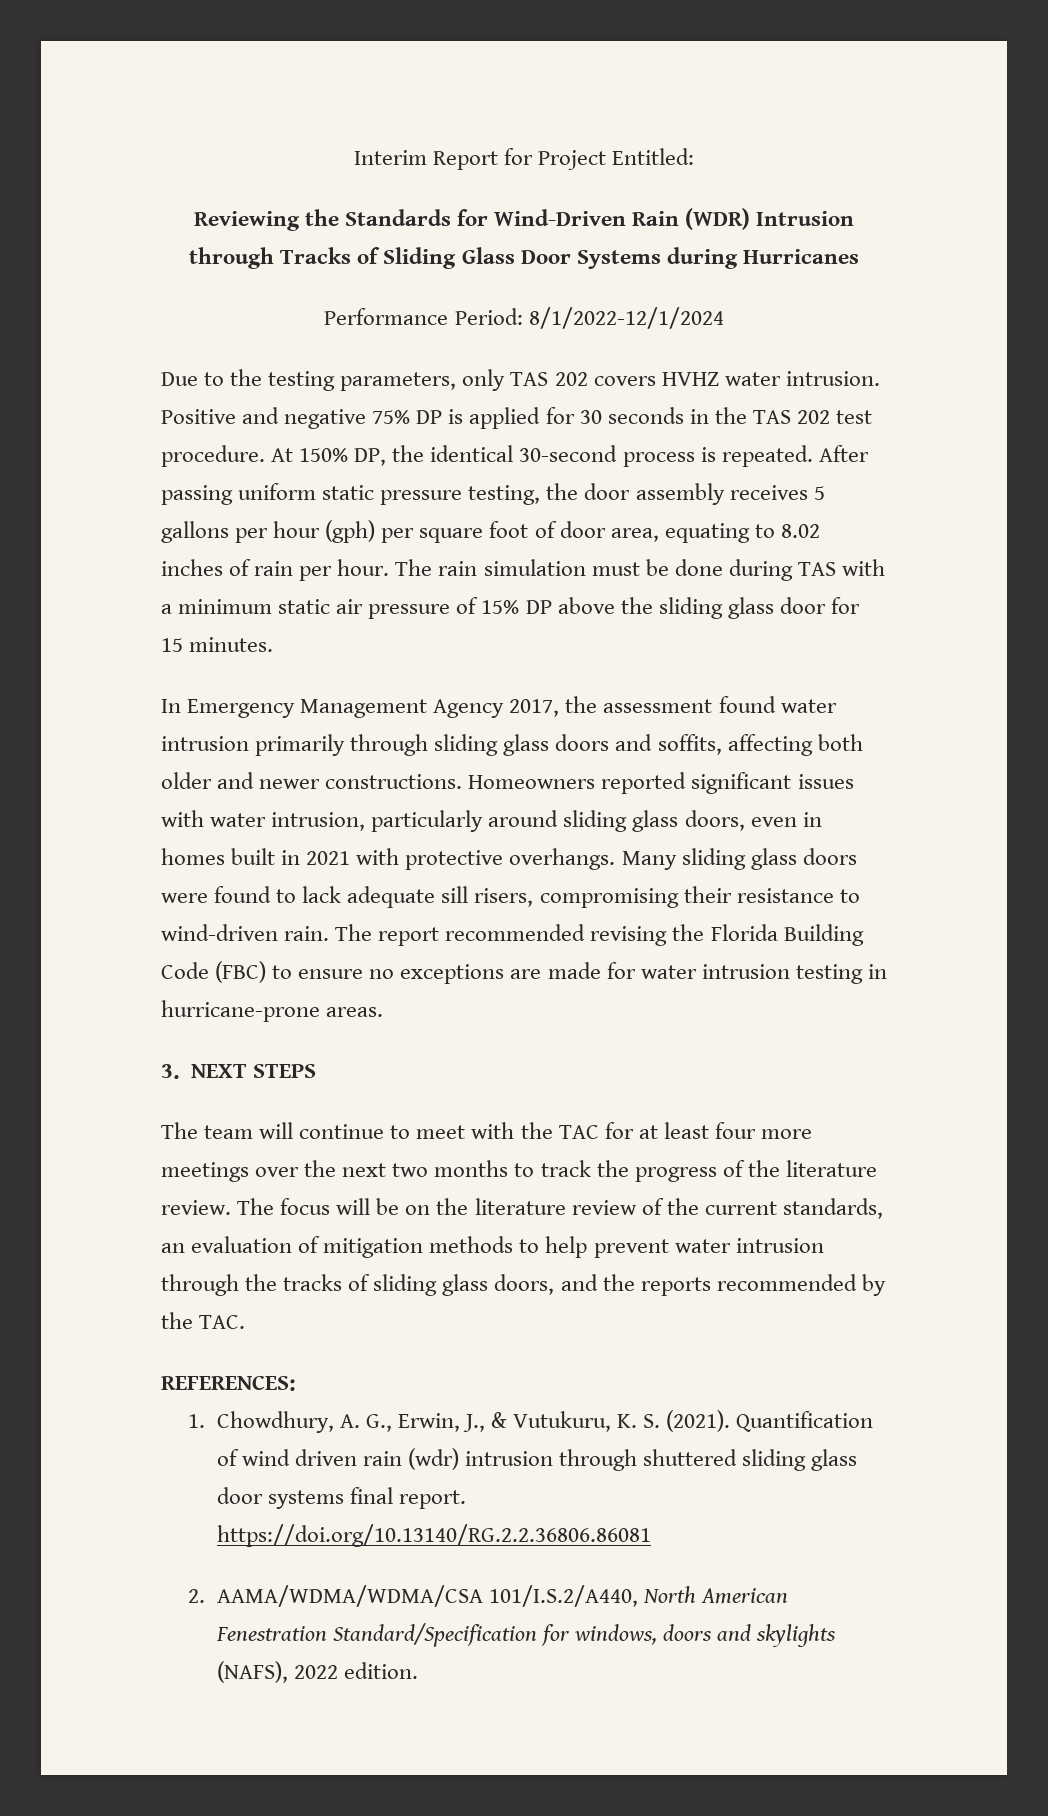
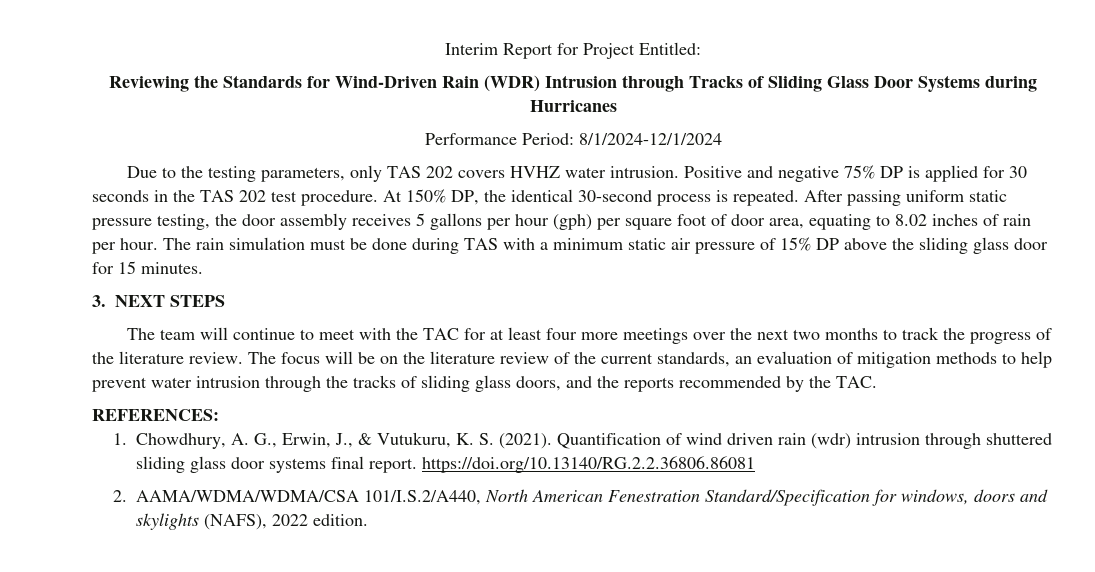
- Performance Period: 8/1/2022-12/1/2024
+ Performance Period: 8/1/2024-12/1/2024
- In Emergency Management Agency 2017, the assessment found water intrusion primarily through sliding glass doors and soffits, affecting both older and newer constructions. Homeowners reported significant issues with water intrusion, particularly around sliding glass doors, even in homes built in 2021 with protective overhangs. Many sliding glass doors were found to lack adequate sill risers, compromising their resistance to wind-driven rain. The report recommended revising the Florida Building Code (FBC) to ensure no exceptions are made for water intrusion testing in hurricane-prone areas.

